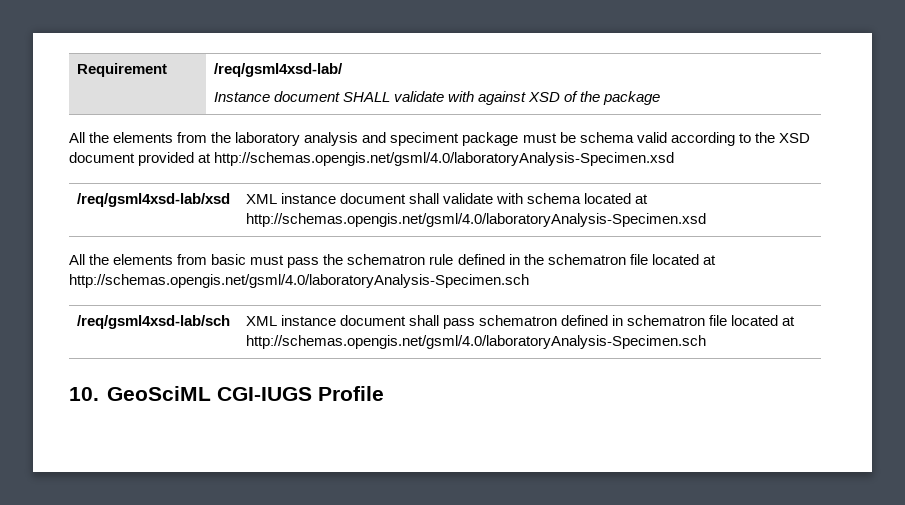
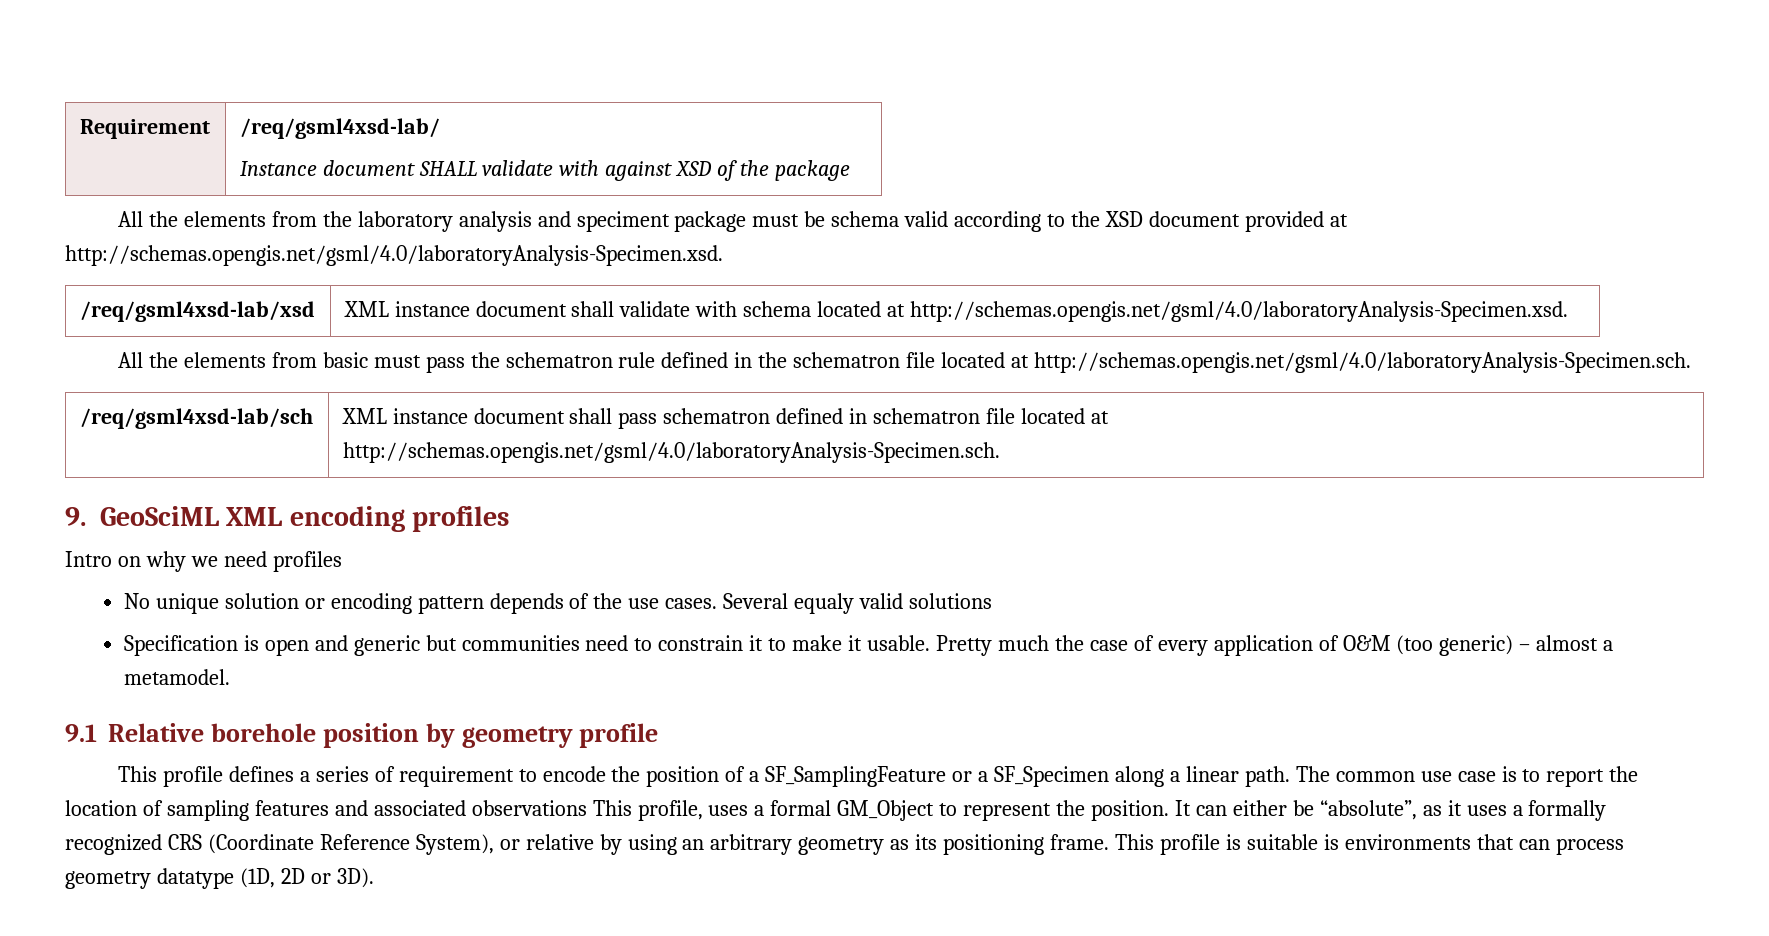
- All the elements from the laboratory analysis and speciment package must be schema valid according to the XSD document provided at http://schemas.opengis.net/gsml/4.0/laboratoryAnalysis-Specimen.xsd
+ All the elements from the laboratory analysis and speciment package must be schema valid according to the XSD document provided at http://schemas.opengis.net/gsml/4.0/laboratoryAnalysis-Specimen.xsd.
- /req/gsml4xsd-lab/xsd | XML instance document shall validate with schema located at http://schemas.opengis.net/gsml/4.0/laboratoryAnalysis-Specimen.xsd
+ /req/gsml4xsd-lab/xsd | XML instance document shall validate with schema located at http://schemas.opengis.net/gsml/4.0/laboratoryAnalysis-Specimen.xsd.
- All the elements from basic must pass the schematron rule defined in the schematron file located at http://schemas.opengis.net/gsml/4.0/laboratoryAnalysis-Specimen.sch
+ All the elements from basic must pass the schematron rule defined in the schematron file located at http://schemas.opengis.net/gsml/4.0/laboratoryAnalysis-Specimen.sch.
- /req/gsml4xsd-lab/sch | XML instance document shall pass schematron defined in schematron file located at http://schemas.opengis.net/gsml/4.0/laboratoryAnalysis-Specimen.sch
- 10. GeoSciML CGI-IUGS Profile
+ /req/gsml4xsd-lab/sch | XML instance document shall pass schematron defined in schematron file located at http://schemas.opengis.net/gsml/4.0/laboratoryAnalysis-Specimen.sch.
+ 9. GeoSciML XML encoding profiles
+ Intro on why we need profiles
+ No unique solution or encoding pattern depends of the use cases. Several equaly valid solutions
+ Specification is open and generic but communities need to constrain it to make it usable. Pretty much the case of every application of O&M (too generic) – almost a metamodel.
+ 9.1 Relative borehole position by geometry profile
+ This profile defines a series of requirement to encode the position of a SF_SamplingFeature or a SF_Specimen along a linear path. The common use case is to report the location of sampling features and associated observations This profile, uses a formal GM_Object to represent the position. It can either be “absolute”, as it uses a formally recognized CRS (Coordinate Reference System), or relative by using an arbitrary geometry as its positioning frame. This profile is suitable is environments that can process geometry datatype (1D, 2D or 3D).

